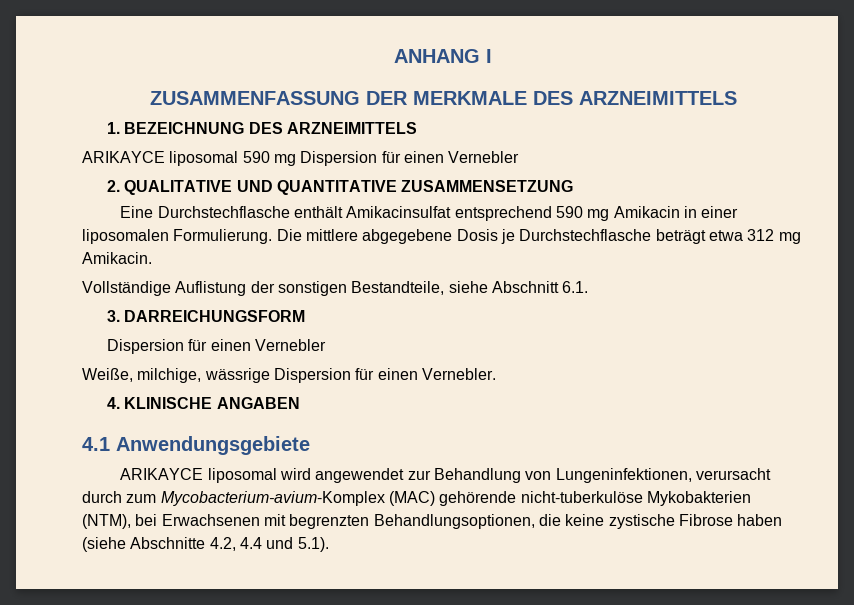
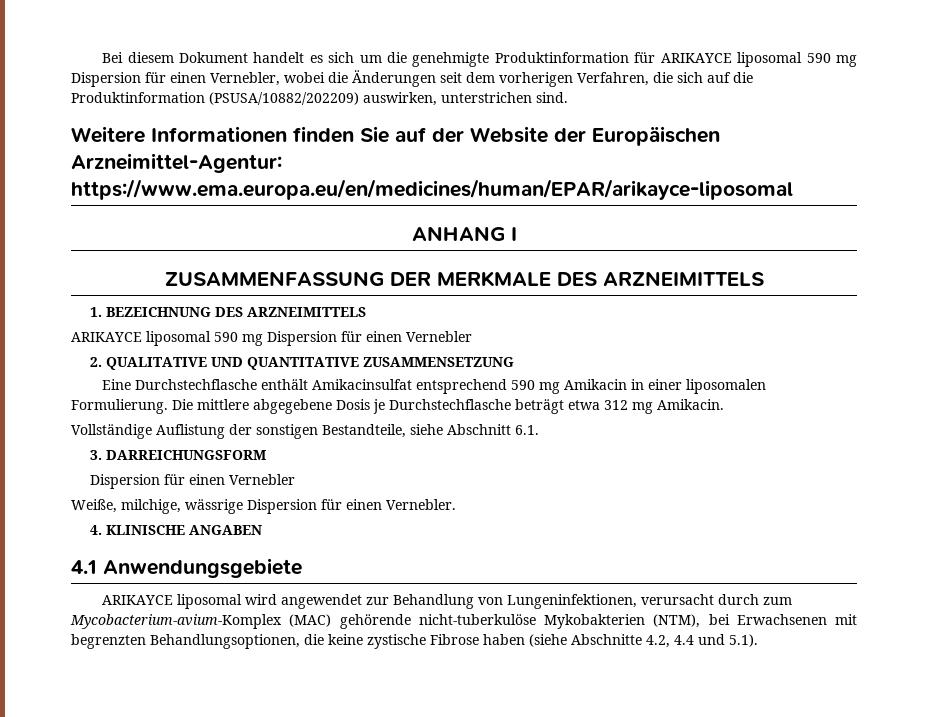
+ Bei diesem Dokument handelt es sich um die genehmigte Produktinformation für ARIKAYCE liposomal 590 mg Dispersion für einen Vernebler, wobei die Änderungen seit dem vorherigen Verfahren, die sich auf die Produktinformation (PSUSA/10882/202209) auswirken, unterstrichen sind.
+ Weitere Informationen finden Sie auf der Website der Europäischen Arzneimittel-Agentur: https://www.ema.europa.eu/en/medicines/human/EPAR/arikayce-liposomal

